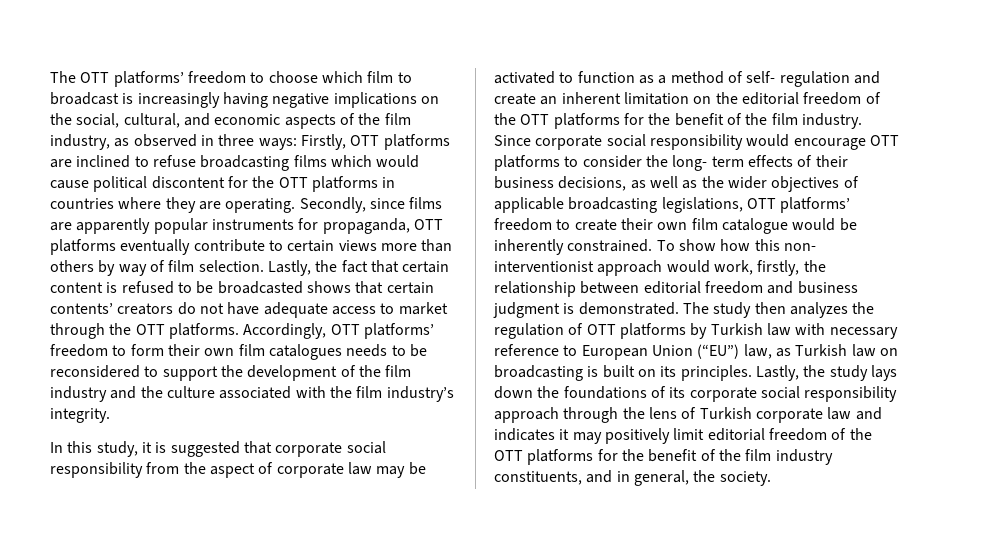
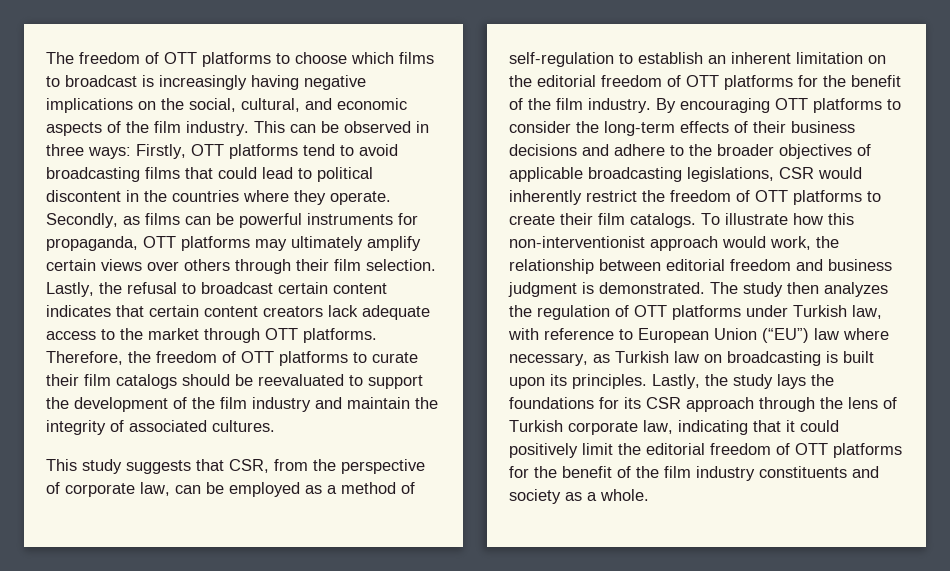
- The OTT platforms’ freedom to choose which film to broadcast is increasingly having negative implications on the social, cultural, and economic aspects of the film industry, as observed in three ways: Firstly, OTT platforms are inclined to refuse broadcasting films which would cause political discontent for the OTT platforms in countries where they are operating. Secondly, since films are apparently popular instruments for propaganda, OTT platforms eventually contribute to certain views more than others by way of film selection. Lastly, the fact that certain content is refused to be broadcasted shows that certain contents’ creators do not have adequate access to market through the OTT platforms.
+ The freedom of OTT platforms to choose which films to broadcast is increasingly having negative implications on the social, cultural, and economic aspects of the film industry. This can be observed in three ways: Firstly, OTT platforms tend to avoid broadcasting films that could lead to political discontent in the countries where they operate. Secondly, as films can be powerful instruments for propaganda, OTT platforms may ultimately amplify certain views over others through their film selection. Lastly, the refusal to broadcast certain content indicates that certain content creators lack adequate access to the market through OTT platforms.
- Accordingly, OTT platforms’ freedom to form their own film catalogues needs to be reconsidered to support the development of the film industry and the culture associated with the film industry’s integrity.
- In this study, it is suggested that corporate social responsibility from the aspect of corporate law may be activated to function as a method of self- regulation and create an inherent limitation on the editorial freedom of the OTT platforms for the benefit of the film industry.
+ Therefore, the freedom of OTT platforms to curate their film catalogs should be reevaluated to support the development of the film industry and maintain the integrity of associated cultures.
+ This study suggests that CSR, from the perspective of corporate law, can be employed as a method of self-regulation to establish an inherent limitation on the editorial freedom of OTT platforms for the benefit of the film industry.
- Since corporate social responsibility would encourage OTT platforms to consider the long- term effects of their business decisions, as well as the wider objectives of applicable broadcasting legislations, OTT platforms’ freedom to create their own film catalogue would be inherently constrained. To show how this non- interventionist approach would work, firstly, the relationship between editorial freedom and business judgment is demonstrated.
+ By encouraging OTT platforms to consider the long-term effects of their business decisions and adhere to the broader objectives of applicable broadcasting legislations, CSR would inherently restrict the freedom of OTT platforms to create their film catalogs. To illustrate how this non-interventionist approach would work, the relationship between editorial freedom and business judgment is demonstrated.
- The study then analyzes the regulation of OTT platforms by Turkish law with necessary reference to European Union (“EU”) law, as Turkish law on broadcasting is built on its principles.
+ The study then analyzes the regulation of OTT platforms under Turkish law, with reference to European Union (“EU”) law where necessary, as Turkish law on broadcasting is built upon its principles.
- Lastly, the study lays down the foundations of its corporate social responsibility approach through the lens of Turkish corporate law and indicates it may positively limit editorial freedom of the OTT platforms for the benefit of the film industry constituents, and in general, the society.
+ Lastly, the study lays the foundations for its CSR approach through the lens of Turkish corporate law, indicating that it could positively limit the editorial freedom of OTT platforms for the benefit of the film industry constituents and society as a whole.

